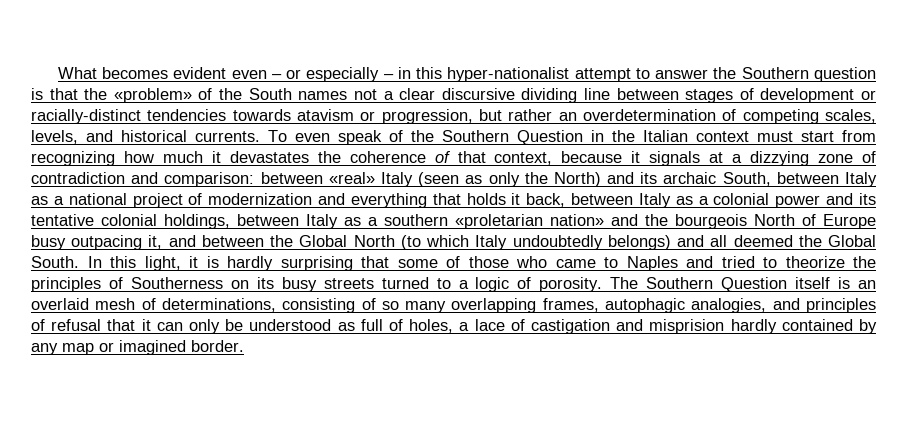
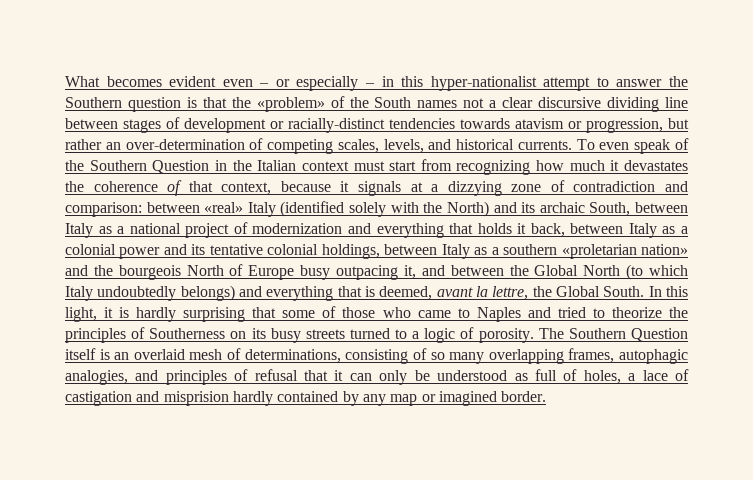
- What becomes evident even – or especially – in this hyper-nationalist attempt to answer the Southern question is that the «problem» of the South names not a clear discursive dividing line between stages of development or racially-distinct tendencies towards atavism or progression, but rather an overdetermination of competing scales, levels, and historical currents.
+ What becomes evident even – or especially – in this hyper-nationalist attempt to answer the Southern question is that the «problem» of the South names not a clear discursive dividing line between stages of development or racially-distinct tendencies towards atavism or progression, but rather an over-determination of competing scales, levels, and historical currents.
- between «real» Italy (seen as only the North) and its archaic South, between Italy as a national project of modernization and everything that holds it back, between Italy as a colonial power and its tentative colonial holdings, between Italy as a southern «proletarian nation» and the bourgeois North of Europe busy outpacing it, and between the Global North (to which Italy undoubtedly belongs) and all deemed the Global South.
+ between «real» Italy (identified solely with the North) and its archaic South, between Italy as a national project of modernization and everything that holds it back, between Italy as a colonial power and its tentative colonial holdings, between Italy as a southern «proletarian nation» and the bourgeois North of Europe busy outpacing it, and between the Global North (to which Italy undoubtedly belongs) and everything that is deemed, avant la lettre, the Global South.

